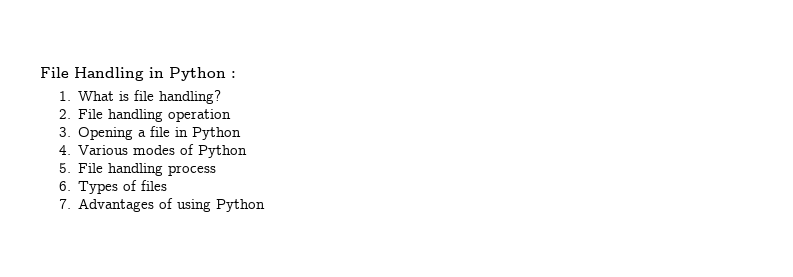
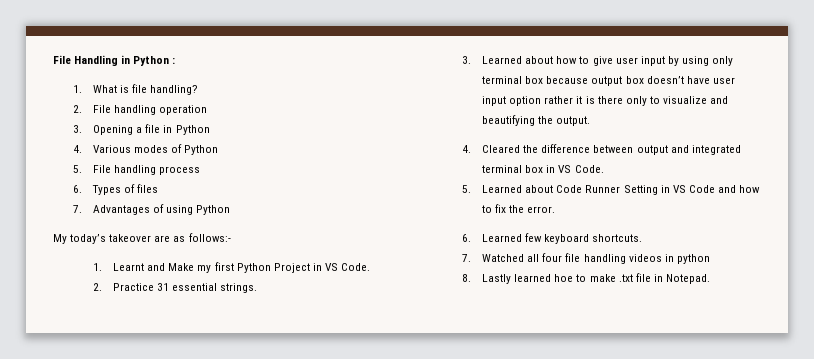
+ My today’s takeover are as follows:-
+ 1. Learnt and Make my first Python Project in VS Code.
+ 2. Practice 31 essential strings.
+ 3. Learned about how to give user input by using only terminal box because output box doesn’t have user input option rather it is there only to visualize and beautifying the output.
+ 4. Cleared the difference between output and integrated terminal box in VS Code.
+ 5. Learned about Code Runner Setting in VS Code and how to fix the error.
+ 6. Learned few keyboard shortcuts.
+ 7. Watched all four file handling videos in python
+ 8. Lastly learned hoe to make .txt file in Notepad.

